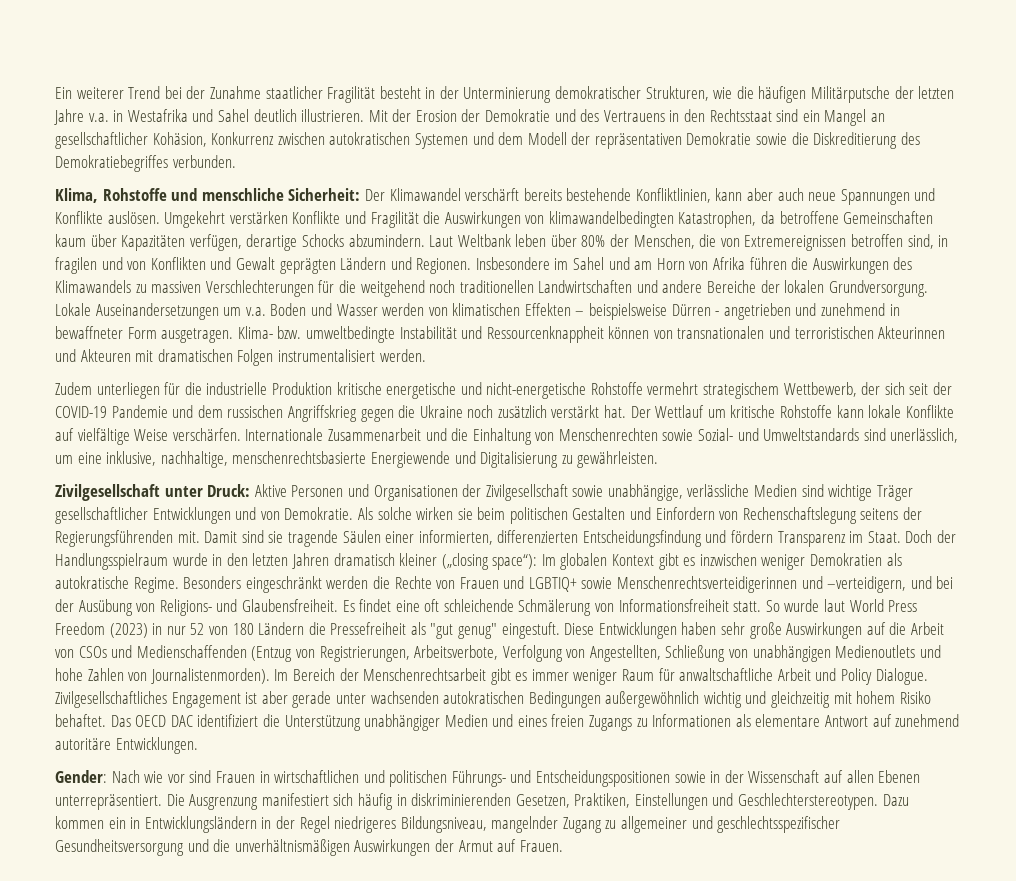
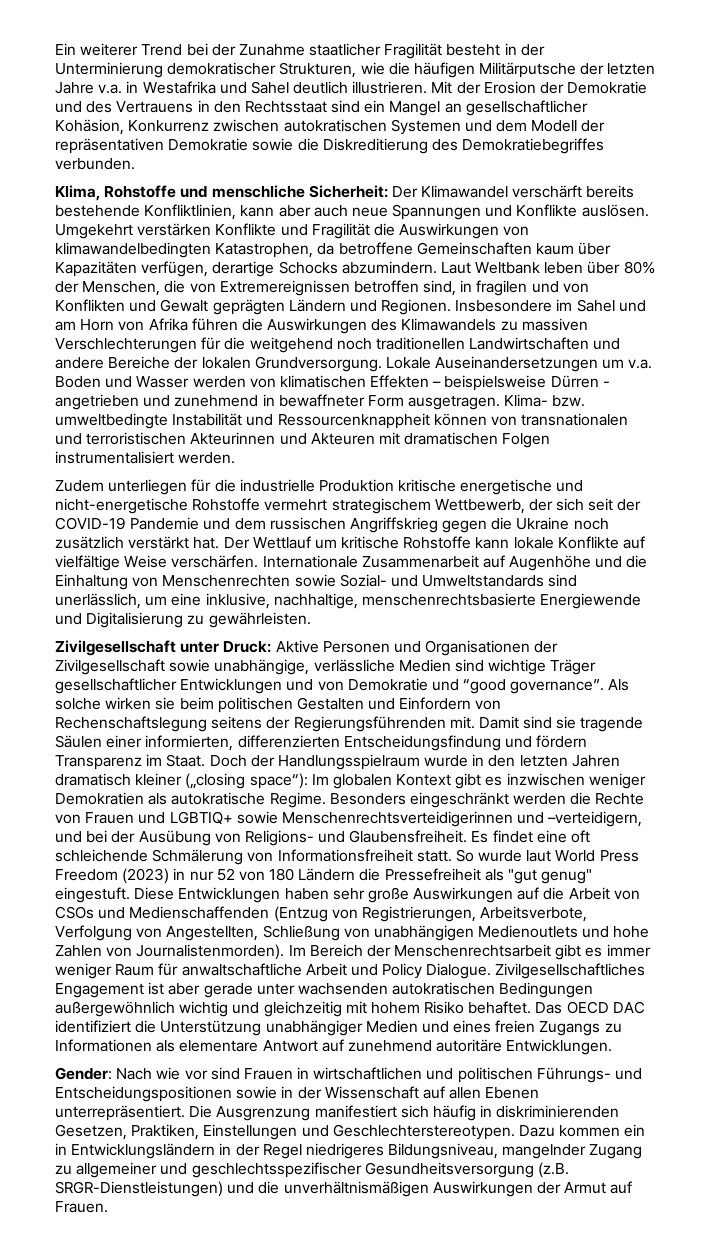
- Internationale Zusammenarbeit und die Einhaltung von Menschenrechten sowie Sozial- und Umweltstandards sind unerlässlich, um eine inklusive, nachhaltige, menschenrechtsbasierte Energiewende und Digitalisierung zu gewährleisten.
+ Internationale Zusammenarbeit auf Augenhöhe und die Einhaltung von Menschenrechten sowie Sozial- und Umweltstandards sind unerlässlich, um eine inklusive, nachhaltige, menschenrechtsbasierte Energiewende und Digitalisierung zu gewährleisten.
- Zivilgesellschaft unter Druck: Aktive Personen und Organisationen der Zivilgesellschaft sowie unabhängige, verlässliche Medien sind wichtige Träger gesellschaftlicher Entwicklungen und von Demokratie.
+ Zivilgesellschaft unter Druck: Aktive Personen und Organisationen der Zivilgesellschaft sowie unabhängige, verlässliche Medien sind wichtige Träger gesellschaftlicher Entwicklungen und von Demokratie und “good governance”.
- Dazu kommen ein in Entwicklungsländern in der Regel niedrigeres Bildungsniveau, mangelnder Zugang zu allgemeiner und geschlechtsspezifischer Gesundheitsversorgung und die unverhältnismäßigen Auswirkungen der Armut auf Frauen.
+ Dazu kommen ein in Entwicklungsländern in der Regel niedrigeres Bildungsniveau, mangelnder Zugang zu allgemeiner und geschlechtsspezifischer Gesundheitsversorgung (z.B. SRGR-Dienstleistungen) und die unverhältnismäßigen Auswirkungen der Armut auf Frauen.

